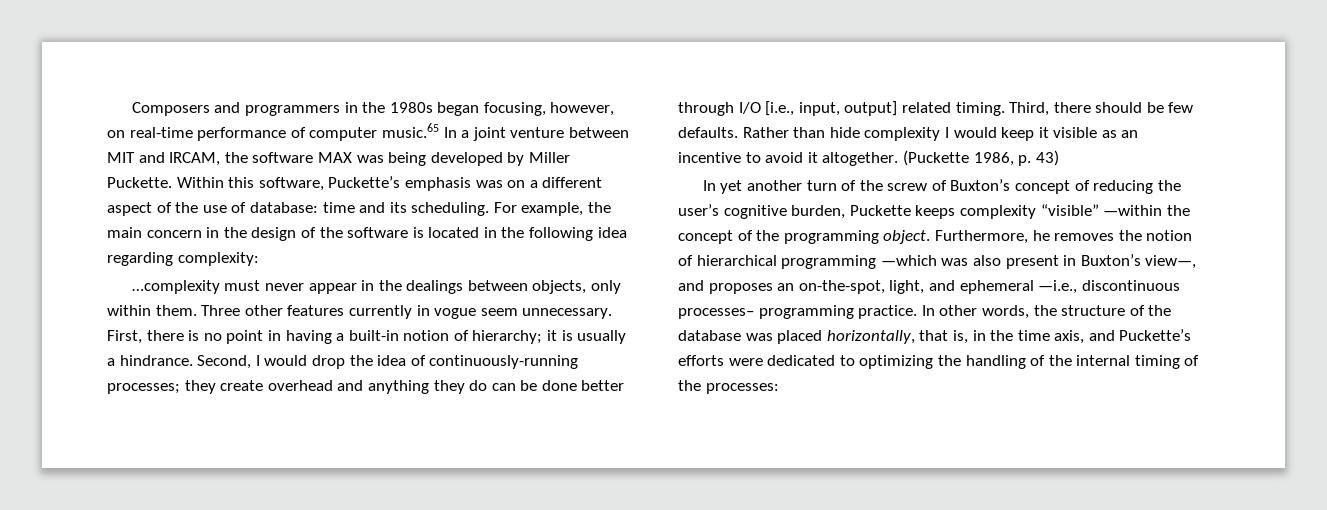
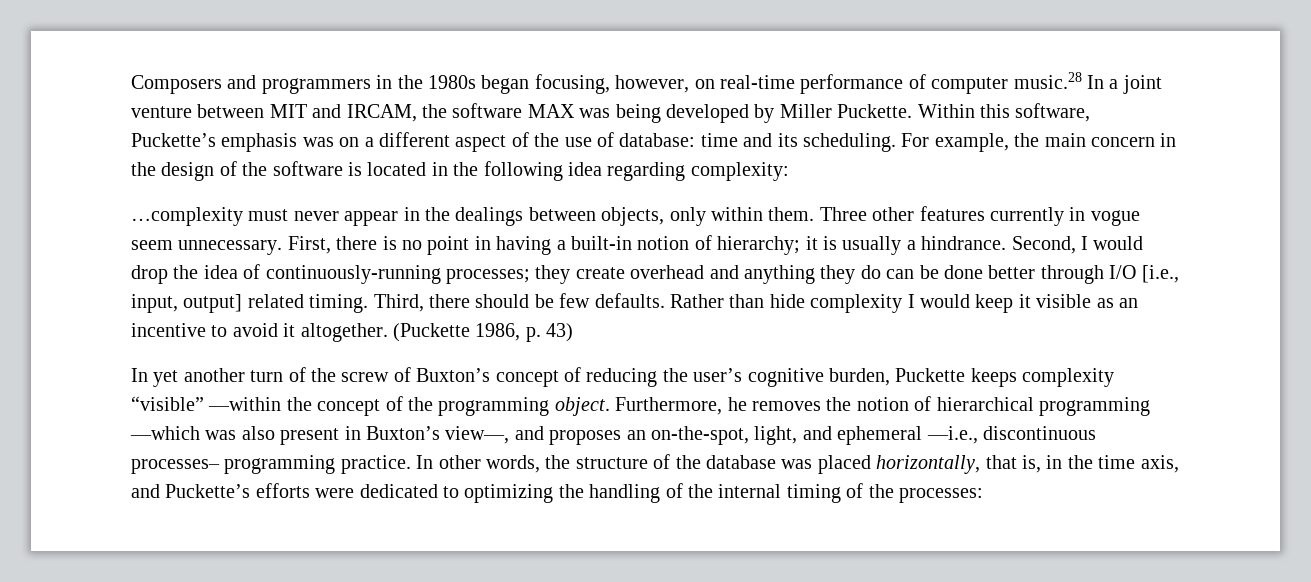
- Composers and programmers in the 1980s began focusing, however, on real-time performance of computer music.65 In a joint venture between MIT and IRCAM, the software MAX was being developed by Miller Puckette.
+ Composers and programmers in the 1980s began focusing, however, on real-time performance of computer music.28 In a joint venture between MIT and IRCAM, the software MAX was being developed by Miller Puckette.

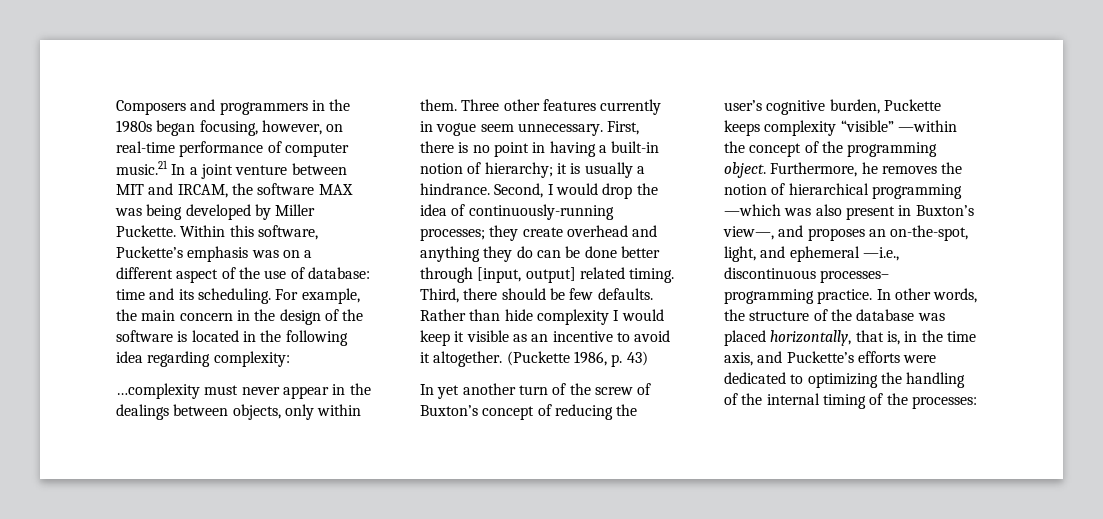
- Composers and programmers in the 1980s began focusing, however, on real-time performance of computer music.28 In a joint venture between MIT and IRCAM, the software MAX was being developed by Miller Puckette.
+ Composers and programmers in the 1980s began focusing, however, on real-time performance of computer music.21 In a joint venture between MIT and IRCAM, the software MAX was being developed by Miller Puckette.
- Second, I would drop the idea of continuously-running processes; they create overhead and anything they do can be done better through I/O [i.e., input, output] related timing.
+ Second, I would drop the idea of continuously-running processes; they create overhead and anything they do can be done better through [input, output] related timing.

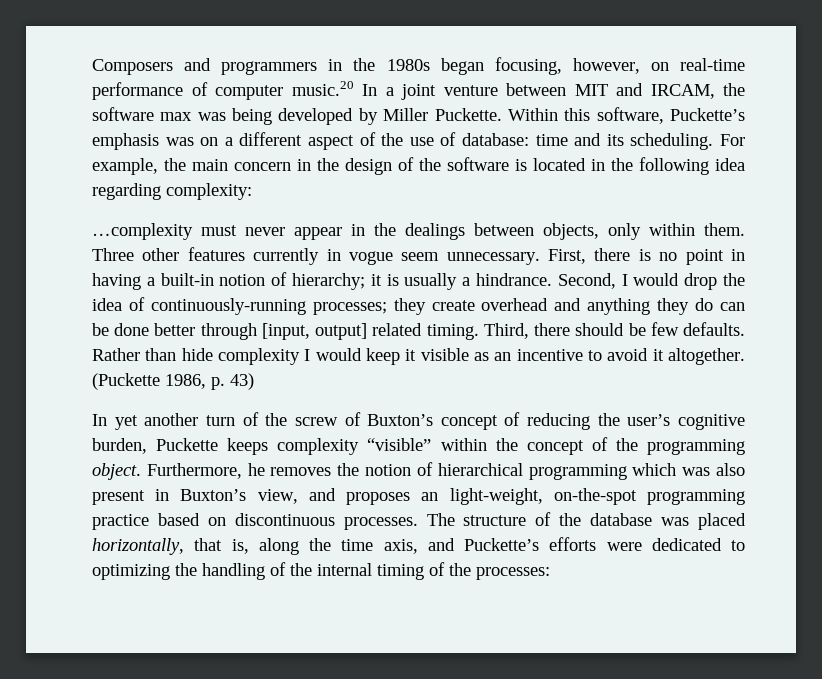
- Composers and programmers in the 1980s began focusing, however, on real-time performance of computer music.21 In a joint venture between MIT and IRCAM, the software MAX was being developed by Miller Puckette.
+ Composers and programmers in the 1980s began focusing, however, on real-time performance of computer music.20 In a joint venture between MIT and IRCAM, the software max was being developed by Miller Puckette.
- In yet another turn of the screw of Buxton’s concept of reducing the user’s cognitive burden, Puckette keeps complexity “visible” —within the concept of the programming object.
+ In yet another turn of the screw of Buxton’s concept of reducing the user’s cognitive burden, Puckette keeps complexity “visible” within the concept of the programming object.
- Furthermore, he removes the notion of hierarchical programming —which was also present in Buxton’s view—, and proposes an on-the-spot, light, and ephemeral —i.e., discontinuous processes– programming practice. In other words, the structure of the database was placed horizontally, that is, in the time axis, and Puckette’s efforts were dedicated to optimizing the handling of the internal timing of the processes:
+ Furthermore, he removes the notion of hierarchical programming which was also present in Buxton’s view, and proposes an light-weight, on-the-spot programming practice based on discontinuous processes. The structure of the database was placed horizontally, that is, along the time axis, and Puckette’s efforts were dedicated to optimizing the handling of the internal timing of the processes:

